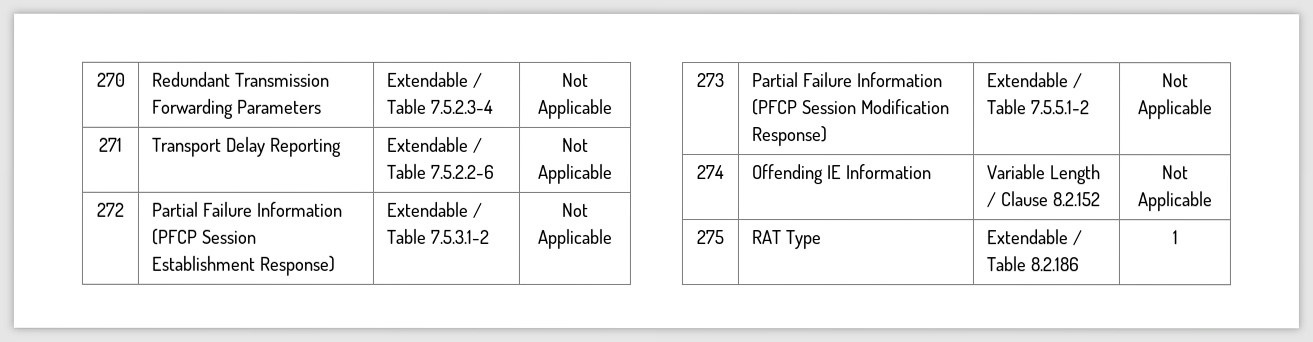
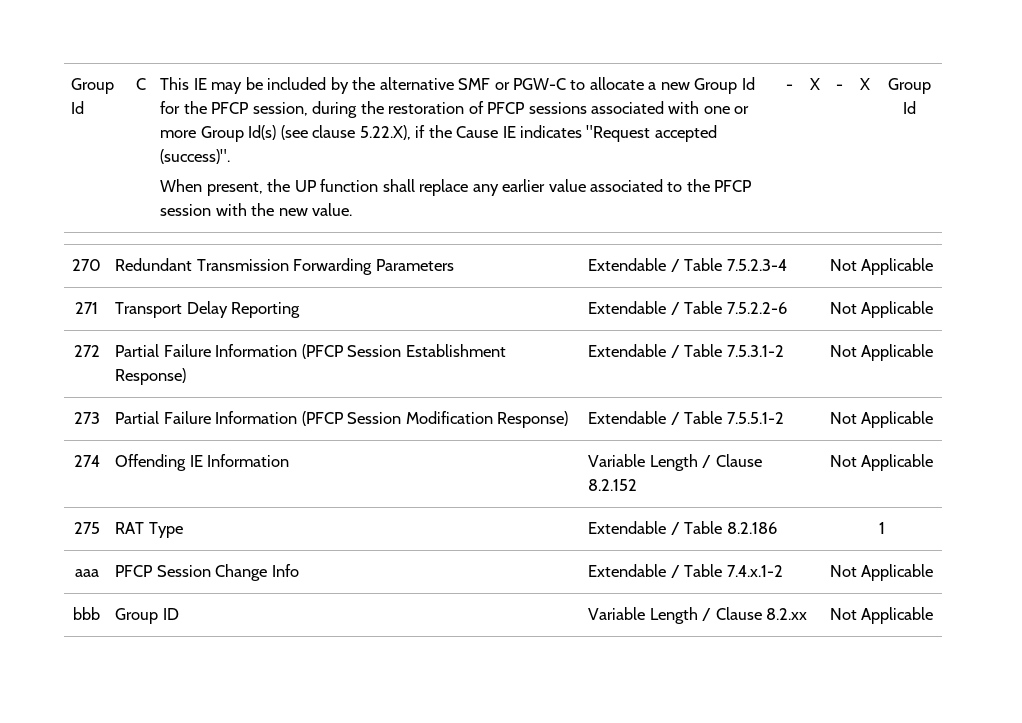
+ Group Id | C | This IE may be included by the alternative SMF or PGW-C to allocate a new Group Id for the PFCP session, during the restoration of PFCP sessions associated with one or more Group Id(s) (see clause 5.22.X), if the Cause IE indicates "Request accepted (success)".
+ When present, the UP function shall replace any earlier value associated to the PFCP session with the new value. | - | X | - | X | Group Id
+ aaa | PFCP Session Change Info | Extendable / Table 7.4.x.1-2 | Not Applicable
+ bbb | Group ID | Variable Length / Clause 8.2.xx | Not Applicable

